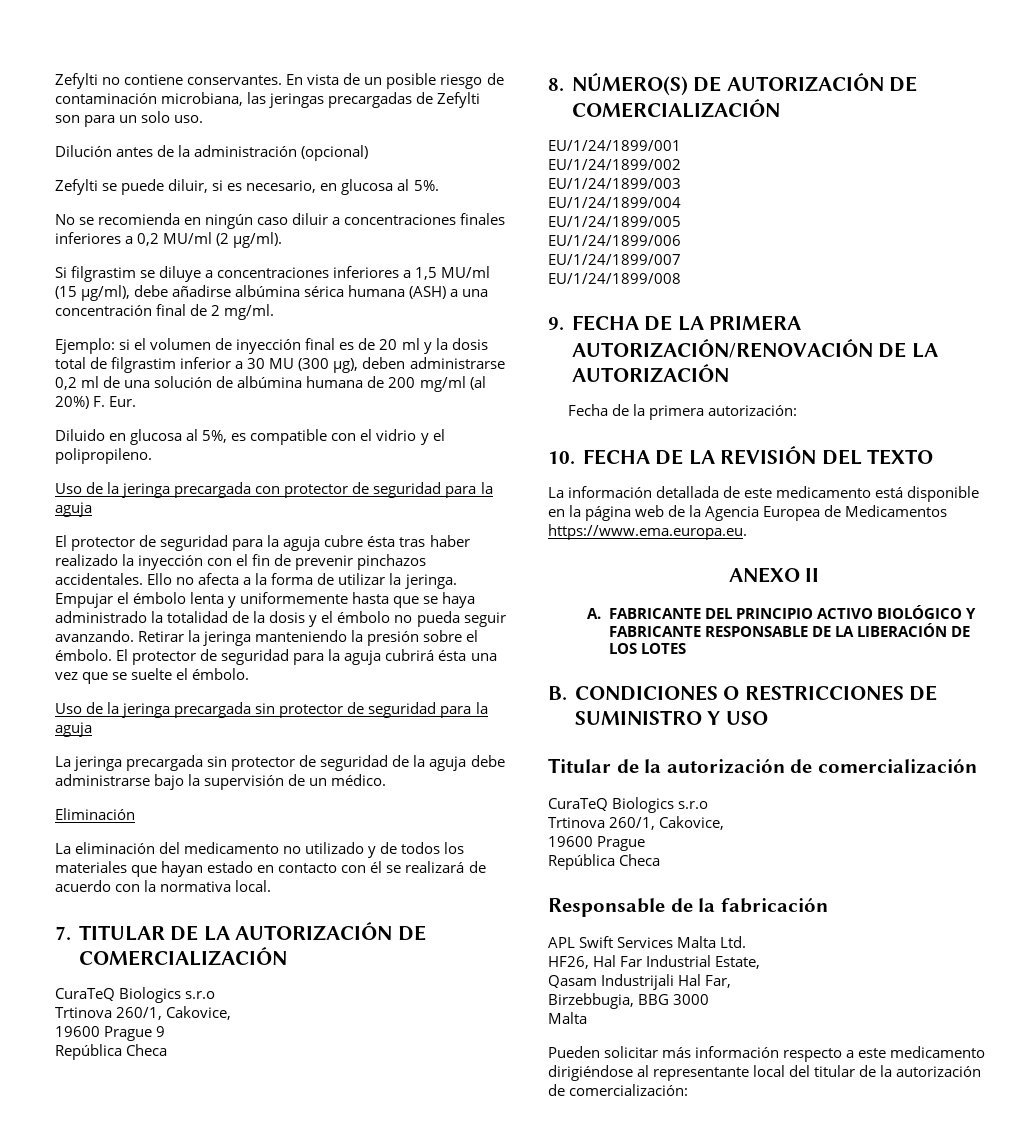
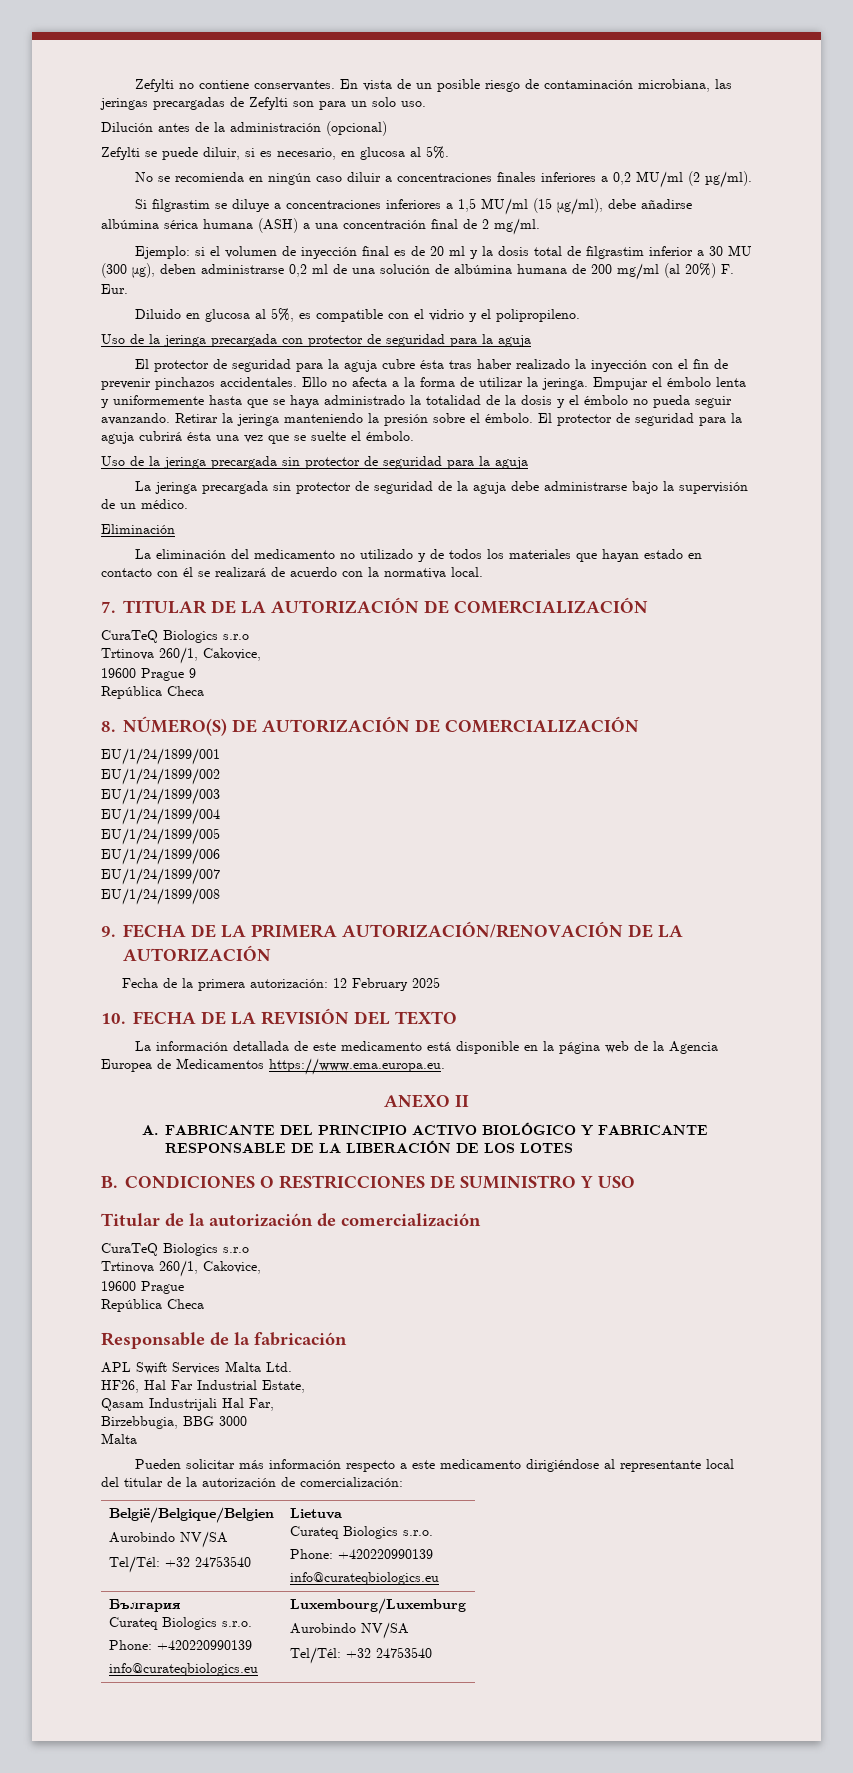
- Fecha de la primera autorización:
+ Fecha de la primera autorización: 12 February 2025
+ België/Belgique/Belgien
+ Aurobindo NV/SA
+ Tel/Tél: +32 24753540 | Lietuva
+ Curateq Biologics s.r.o.
+ Phone: +420220990139
+ info@curateqbiologics.eu
+ България
+ Curateq Biologics s.r.o.
+ Phone: +420220990139
+ info@curateqbiologics.eu | Luxembourg/Luxemburg
+ Aurobindo NV/SA
+ Tel/Tél: +32 24753540

